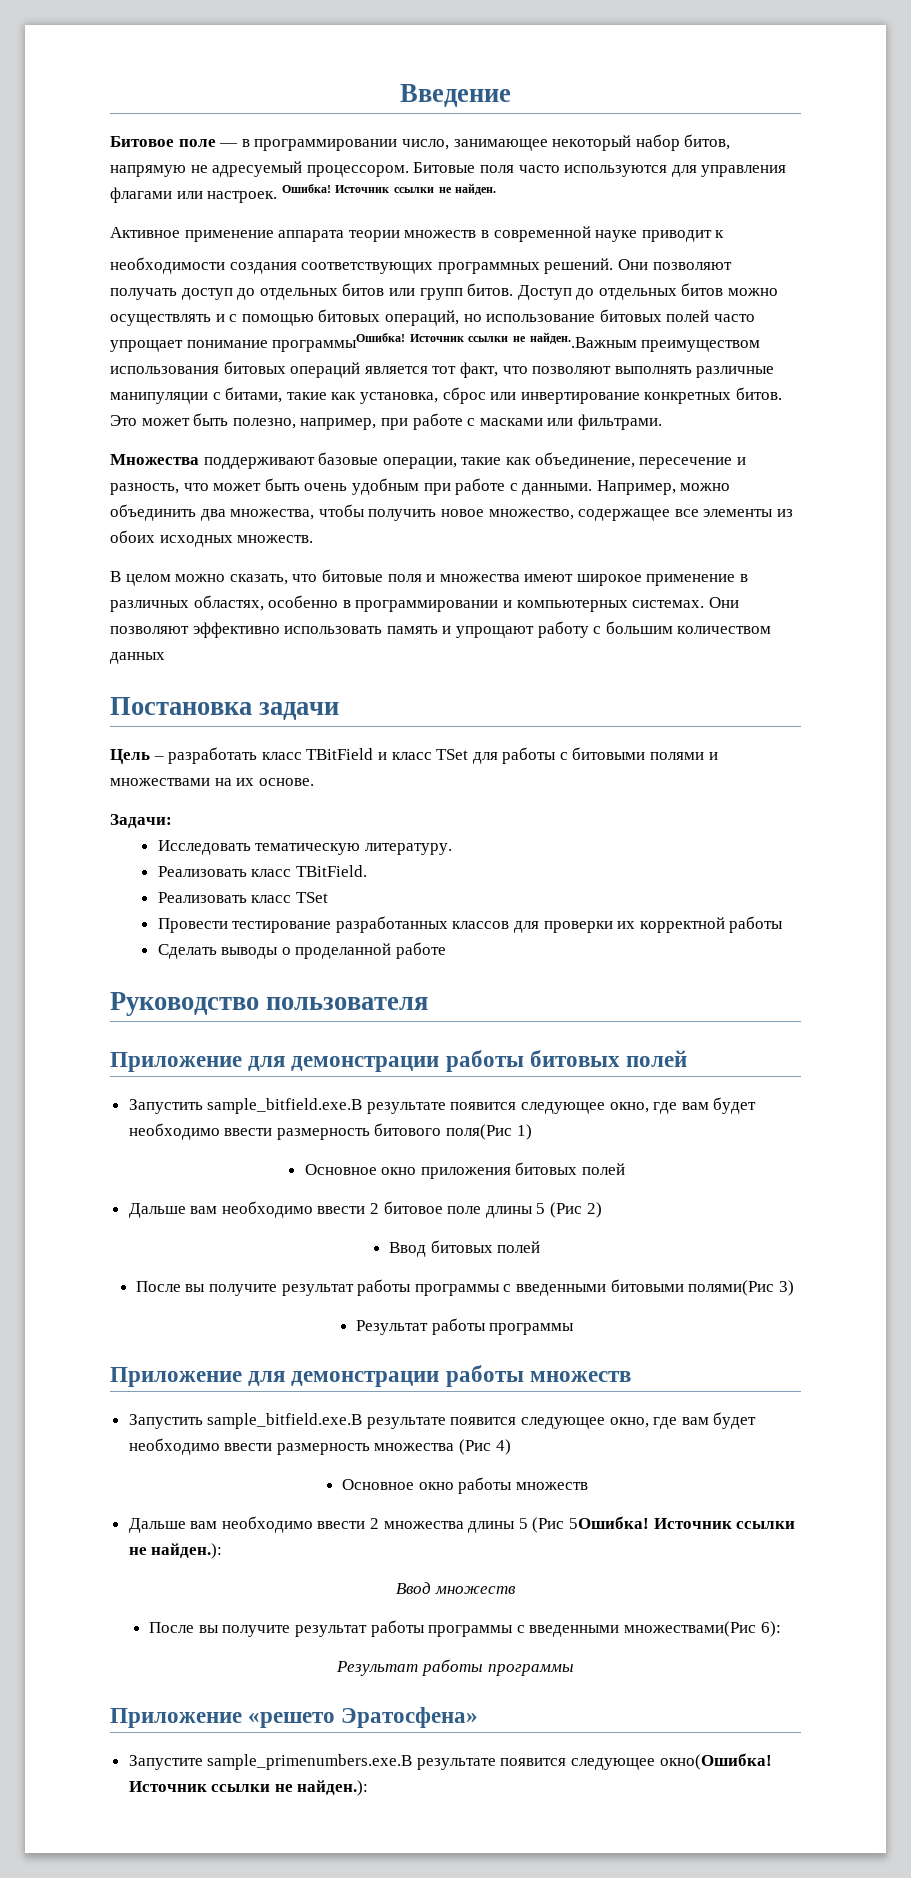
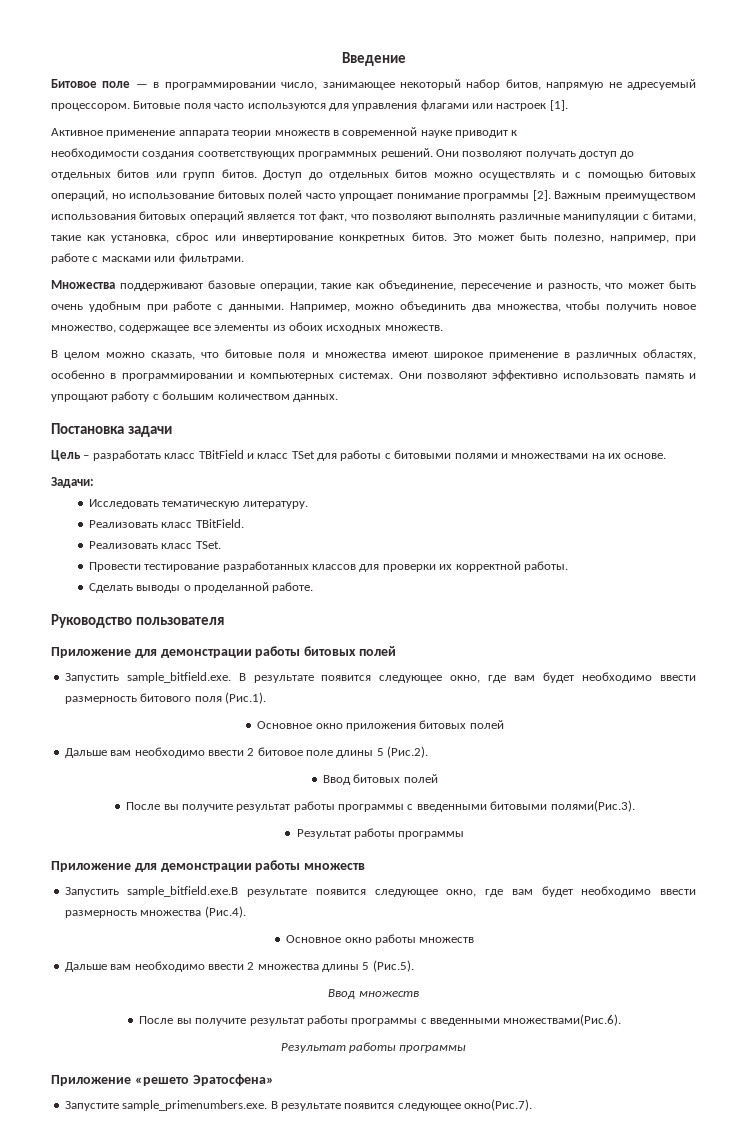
- Битовые поля часто используются для управления флагами или настроек. Ошибка! Источник ссылки не найден.
+ Битовые поля часто используются для управления флагами или настроек [1].
- Доступ до отдельных битов можно осуществлять и с помощью битовых операций, но использование битовых полей часто упрощает понимание программыОшибка! Источник ссылки не найден..Важным преимуществом использования битовых операций является тот факт, что позволяют выполнять различные манипуляции с битами, такие как установка, сброс или инвертирование конкретных битов.
+ Доступ до отдельных битов можно осуществлять и с помощью битовых операций, но использование битовых полей часто упрощает понимание программы [2]. Важным преимуществом использования битовых операций является тот факт, что позволяют выполнять различные манипуляции с битами, такие как установка, сброс или инвертирование конкретных битов.
- Они позволяют эффективно использовать память и упрощают работу с большим количеством данных
+ Они позволяют эффективно использовать память и упрощают работу с большим количеством данных.
- Реализовать класс TSet
+ Реализовать класс TSet.
- Провести тестирование разработанных классов для проверки их корректной работы
+ Провести тестирование разработанных классов для проверки их корректной работы.
- Сделать выводы о проделанной работе
+ Сделать выводы о проделанной работе.
- Запустить sample_bitfield.exe.В результате появится следующее окно, где вам будет необходимо ввести размерность битового поля(Рис 1)
+ Запустить sample_bitfield.exe. В результате появится следующее окно, где вам будет необходимо ввести размерность битового поля (Рис.1).
- Дальше вам необходимо ввести 2 битовое поле длины 5 (Рис 2)
+ Дальше вам необходимо ввести 2 битовое поле длины 5 (Рис.2).
- После вы получите результат работы программы с введенными битовыми полями(Рис 3)
+ После вы получите результат работы программы с введенными битовыми полями(Рис.3).
- Запустить sample_bitfield.exe.В результате появится следующее окно, где вам будет необходимо ввести размерность множества (Рис 4)
+ Запустить sample_bitfield.exe.В результате появится следующее окно, где вам будет необходимо ввести размерность множества (Рис.4).
- Дальше вам необходимо ввести 2 множества длины 5 (Рис 5Ошибка! Источник ссылки не найден.):
+ Дальше вам необходимо ввести 2 множества длины 5 (Рис.5).
- После вы получите результат работы программы с введенными множествами(Рис 6):
+ После вы получите результат работы программы с введенными множествами(Рис.6).
- Запустите sample_primenumbers.exe.В результате появится следующее окно(Ошибка! Источник ссылки не найден.):
+ Запустите sample_primenumbers.exe. В результате появится следующее окно(Рис.7).

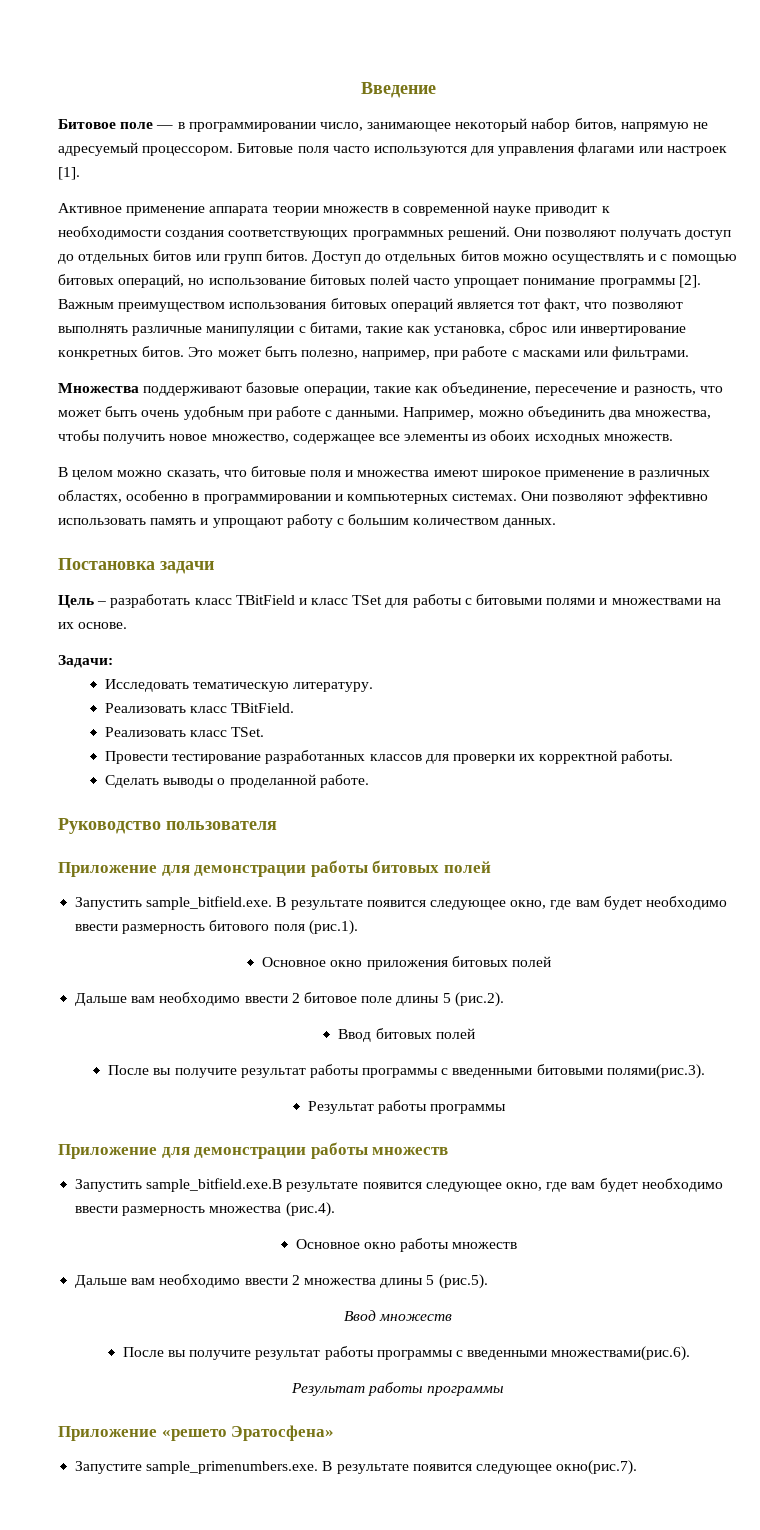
- Запустить sample_bitfield.exe. В результате появится следующее окно, где вам будет необходимо ввести размерность битового поля (Рис.1).
+ Запустить sample_bitfield.exe. В результате появится следующее окно, где вам будет необходимо ввести размерность битового поля (рис.1).
- Дальше вам необходимо ввести 2 битовое поле длины 5 (Рис.2).
+ Дальше вам необходимо ввести 2 битовое поле длины 5 (рис.2).
- После вы получите результат работы программы с введенными битовыми полями(Рис.3).
+ После вы получите результат работы программы с введенными битовыми полями(рис.3).
- Запустить sample_bitfield.exe.В результате появится следующее окно, где вам будет необходимо ввести размерность множества (Рис.4).
+ Запустить sample_bitfield.exe.В результате появится следующее окно, где вам будет необходимо ввести размерность множества (рис.4).
- Дальше вам необходимо ввести 2 множества длины 5 (Рис.5).
+ Дальше вам необходимо ввести 2 множества длины 5 (рис.5).
- После вы получите результат работы программы с введенными множествами(Рис.6).
+ После вы получите результат работы программы с введенными множествами(рис.6).
- Запустите sample_primenumbers.exe. В результате появится следующее окно(Рис.7).
+ Запустите sample_primenumbers.exe. В результате появится следующее окно(рис.7).

